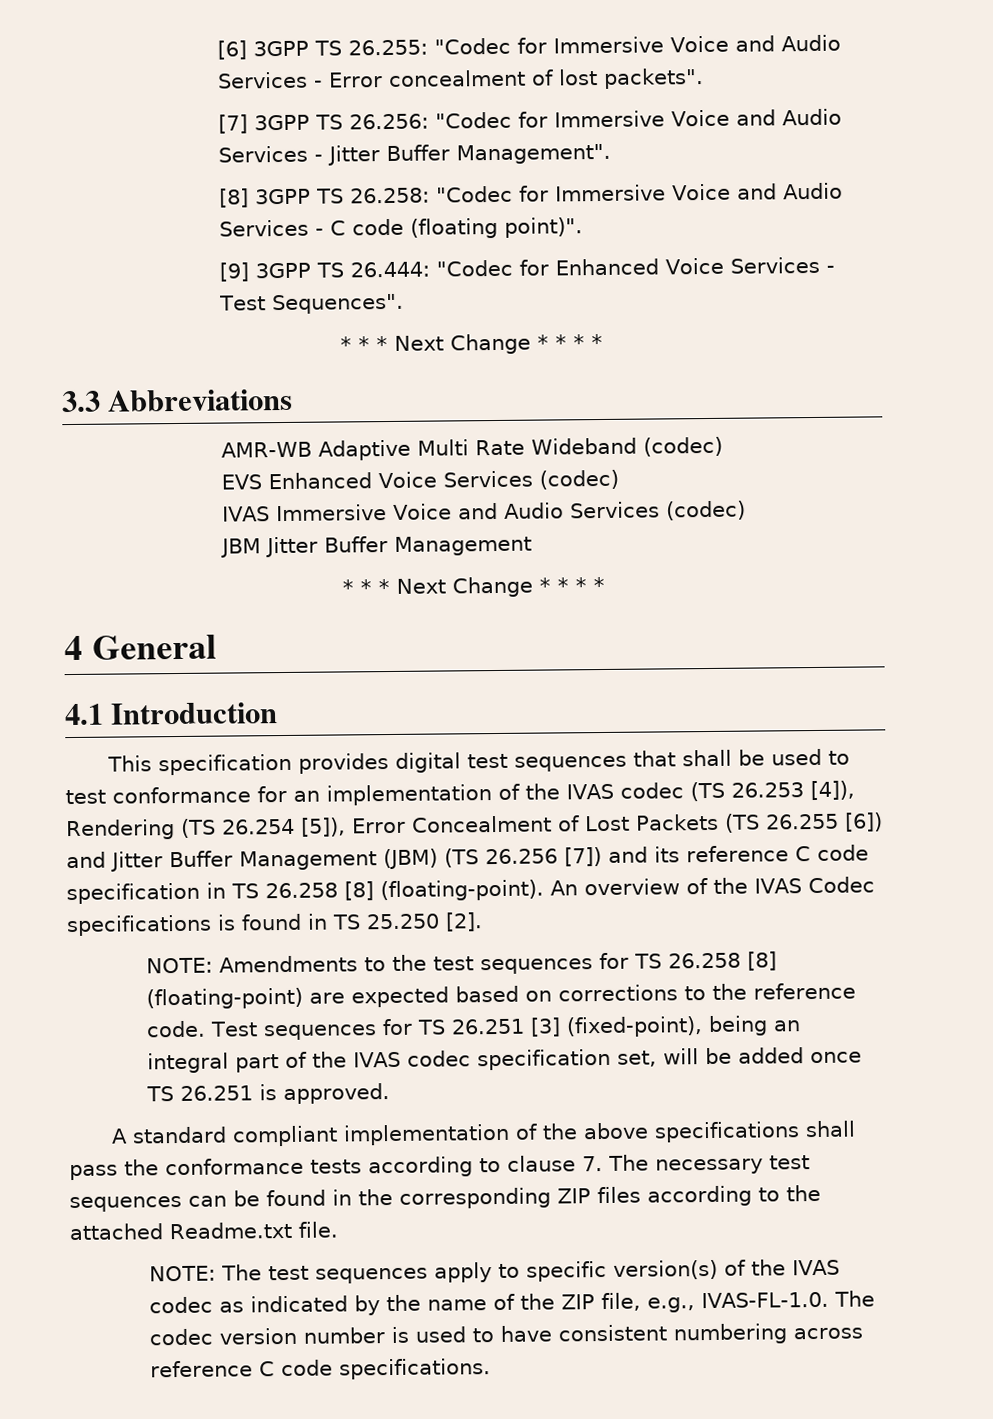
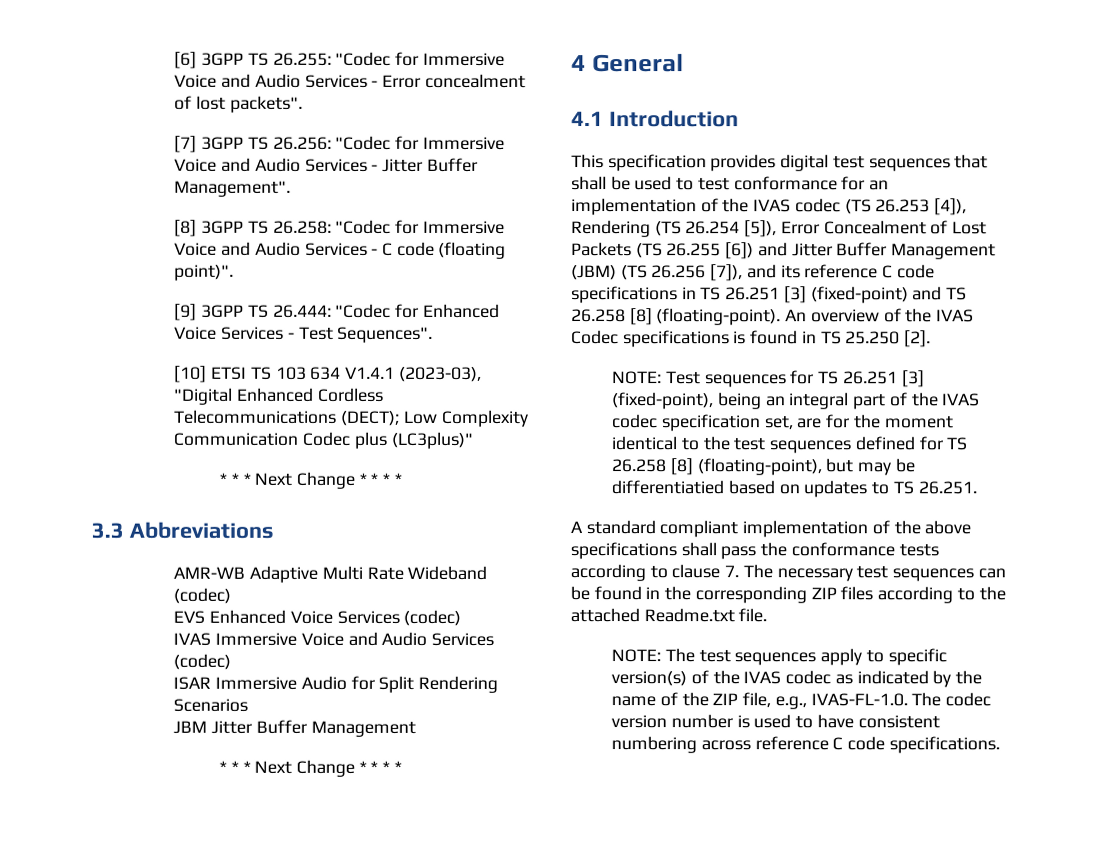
+ [10] ETSI TS 103 634 V1.4.1 (2023-03), "Digital Enhanced Cordless Telecommunications (DECT); Low Complexity Communication Codec plus (LC3plus)"
+ ISAR Immersive Audio for Split Rendering Scenarios
- This specification provides digital test sequences that shall be used to test conformance for an implementation of the IVAS codec (TS 26.253 [4]), Rendering (TS 26.254 [5]), Error Concealment of Lost Packets (TS 26.255 [6]) and Jitter Buffer Management (JBM) (TS 26.256 [7]) and its reference C code specification in TS 26.258 [8] (floating-point).
+ This specification provides digital test sequences that shall be used to test conformance for an implementation of the IVAS codec (TS 26.253 [4]), Rendering (TS 26.254 [5]), Error Concealment of Lost Packets (TS 26.255 [6]) and Jitter Buffer Management (JBM) (TS 26.256 [7]), and its reference C code specifications in TS 26.251 [3] (fixed-point) and TS 26.258 [8] (floating-point).
- NOTE: Amendments to the test sequences for TS 26.258 [8] (floating-point) are expected based on corrections to the reference code. Test sequences for TS 26.251 [3] (fixed-point), being an integral part of the IVAS codec specification set, will be added once TS 26.251 is approved.
+ NOTE: Test sequences for TS 26.251 [3] (fixed-point), being an integral part of the IVAS codec specification set, are for the moment identical to the test sequences defined for TS 26.258 [8] (floating-point), but may be differentiatied based on updates to TS 26.251.

